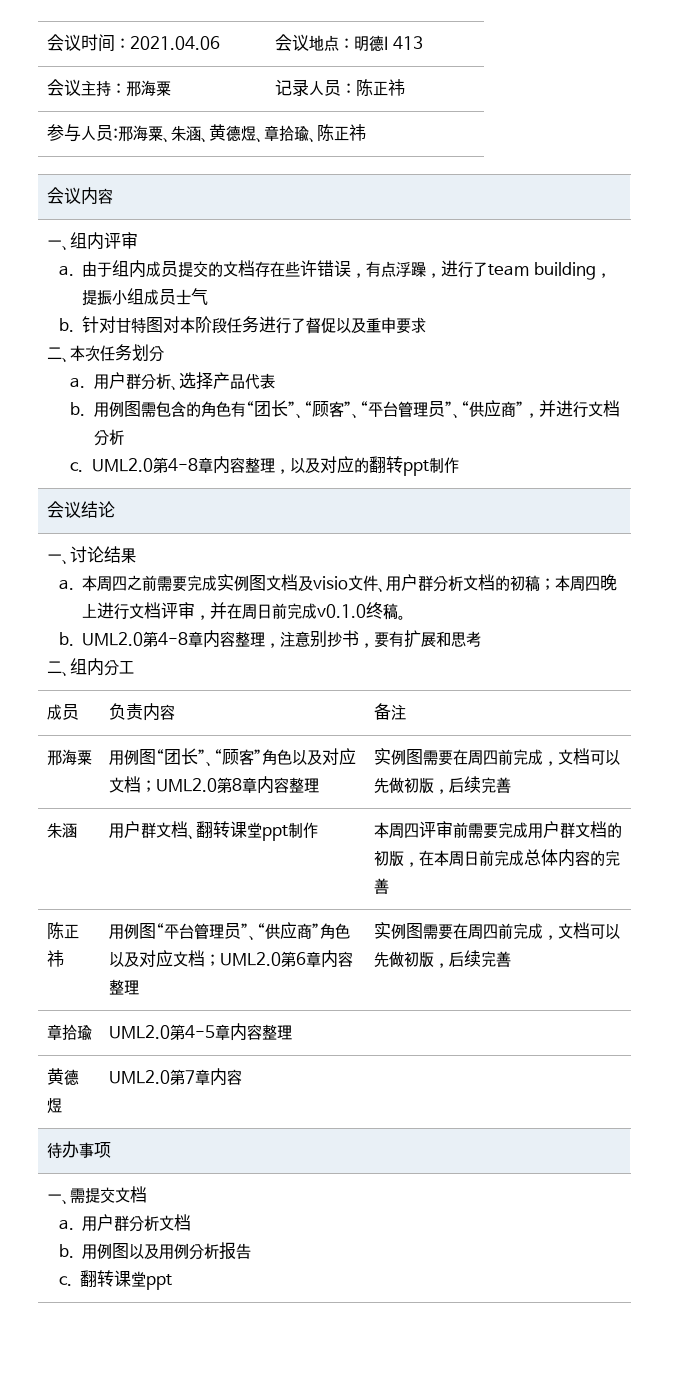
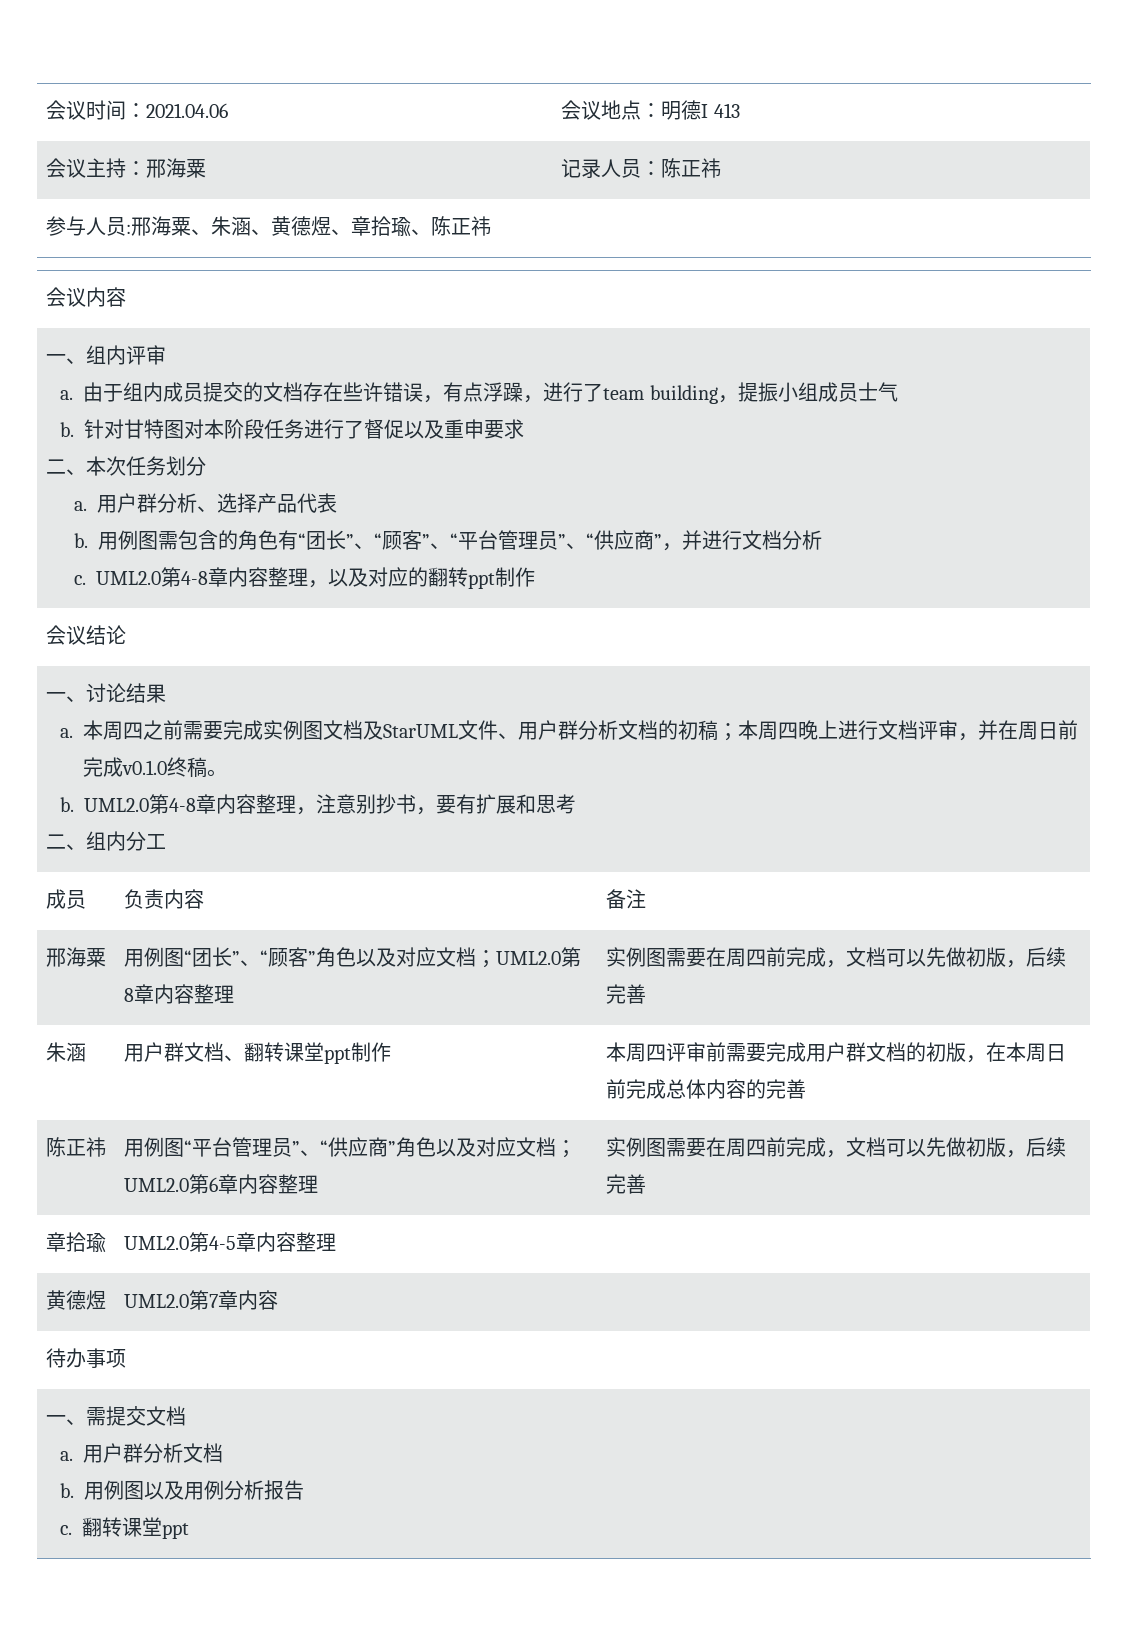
- 本周四之前需要完成实例图文档及visio文件、用户群分析文档的初稿；本周四晚上进行文档评审，并在周日前完成v0.1.0终稿。
+ 本周四之前需要完成实例图文档及StarUML文件、用户群分析文档的初稿；本周四晚上进行文档评审，并在周日前完成v0.1.0终稿。

